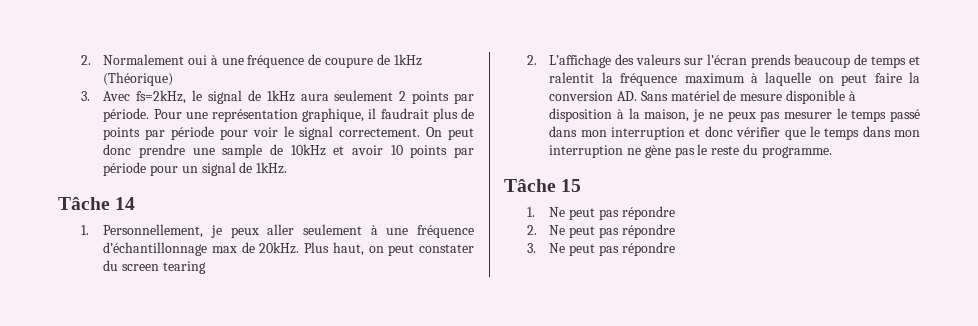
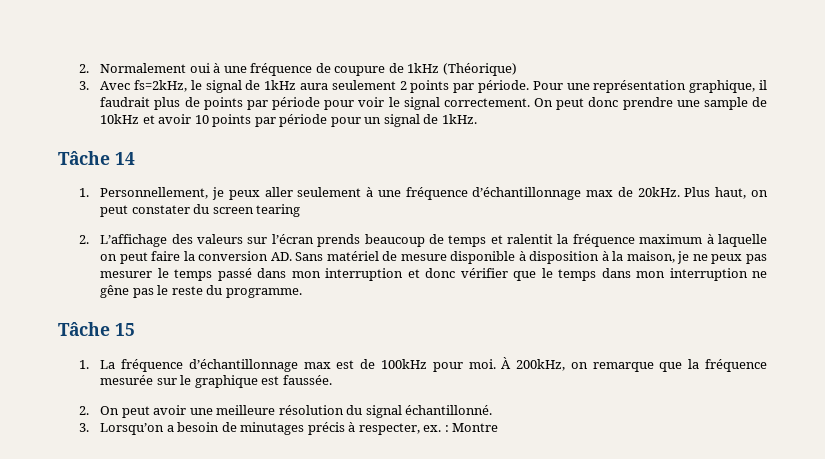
- 2. L’affichage des valeurs sur l’écran prends beaucoup de temps et ralentit la fréquence maximum à laquelle on peut faire la conversion AD. Sans matériel de mesure disponible à disposition à la maison, je ne peux pas mesurer le temps passé dans mon interruption et donc vérifier que le temps dans mon interruption ne gène pas le reste du programme.
+ 2. L’affichage des valeurs sur l’écran prends beaucoup de temps et ralentit la fréquence maximum à laquelle on peut faire la conversion AD. Sans matériel de mesure disponible à disposition à la maison, je ne peux pas mesurer le temps passé dans mon interruption et donc vérifier que le temps dans mon interruption ne gêne pas le reste du programme.
- 1. Ne peut pas répondre
- 2. Ne peut pas répondre
- 3. Ne peut pas répondre
+ 1. La fréquence d’échantillonnage max est de 100kHz pour moi. À 200kHz, on remarque que la fréquence mesurée sur le graphique est faussée.
+ 2. On peut avoir une meilleure résolution du signal échantillonné.
+ 3. Lorsqu’on a besoin de minutages précis à respecter, ex. : Montre

